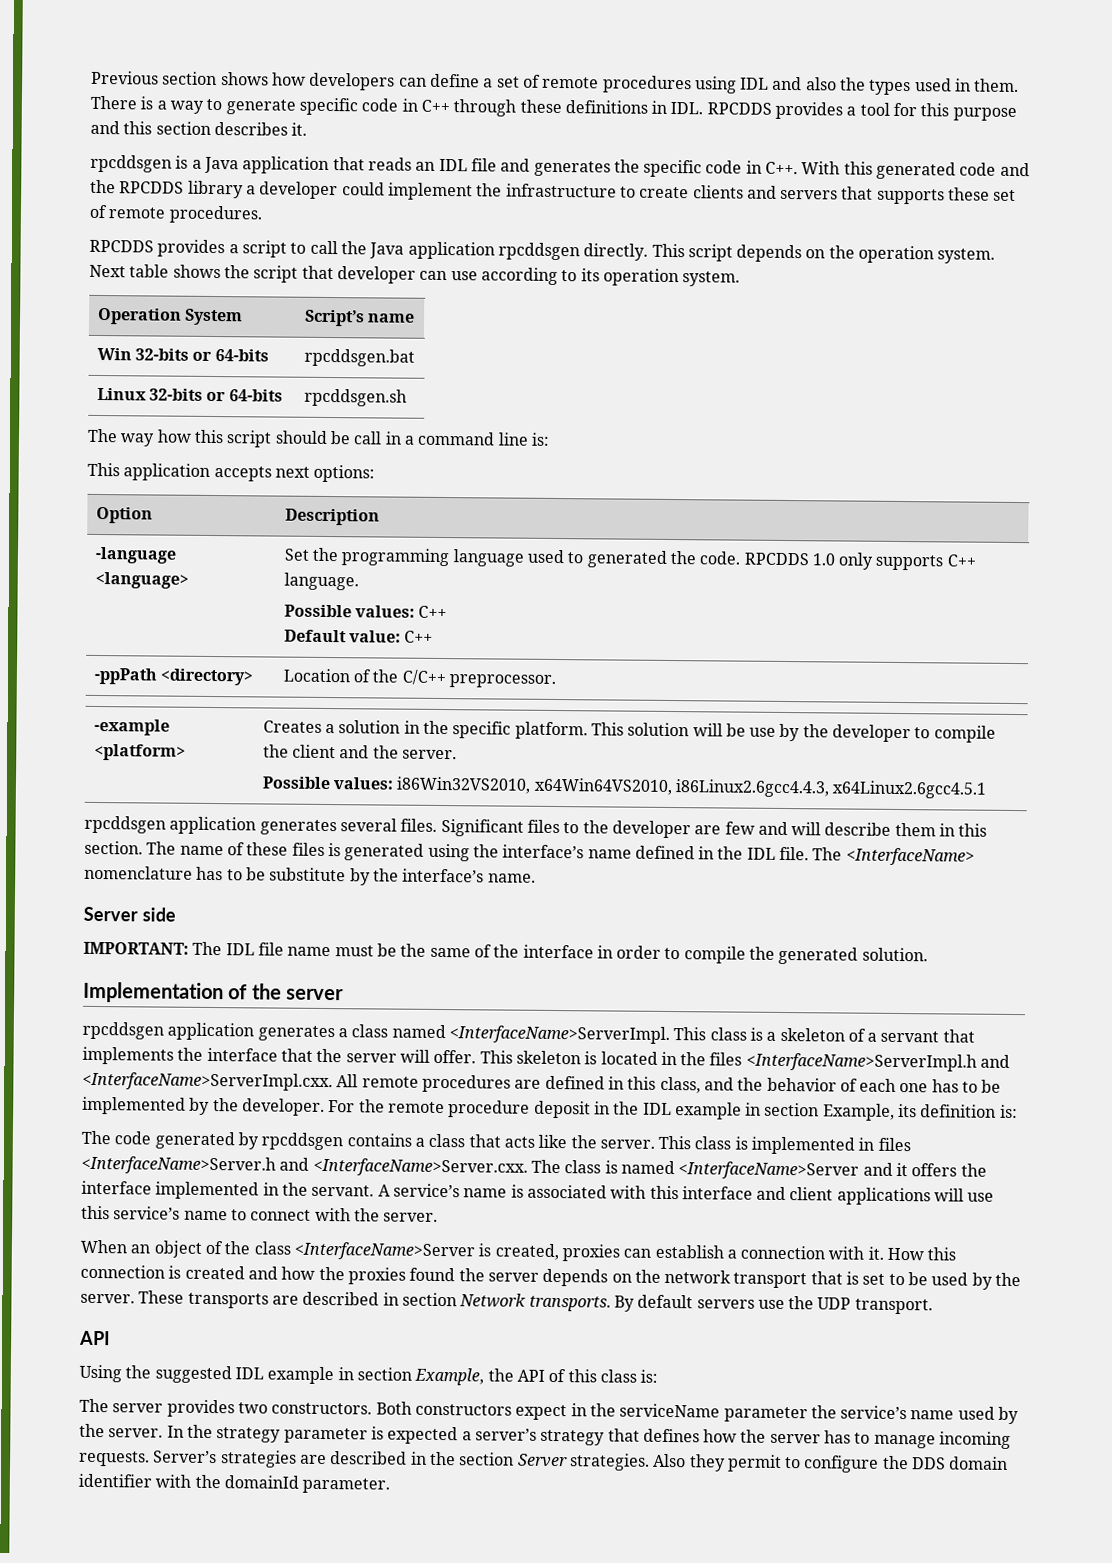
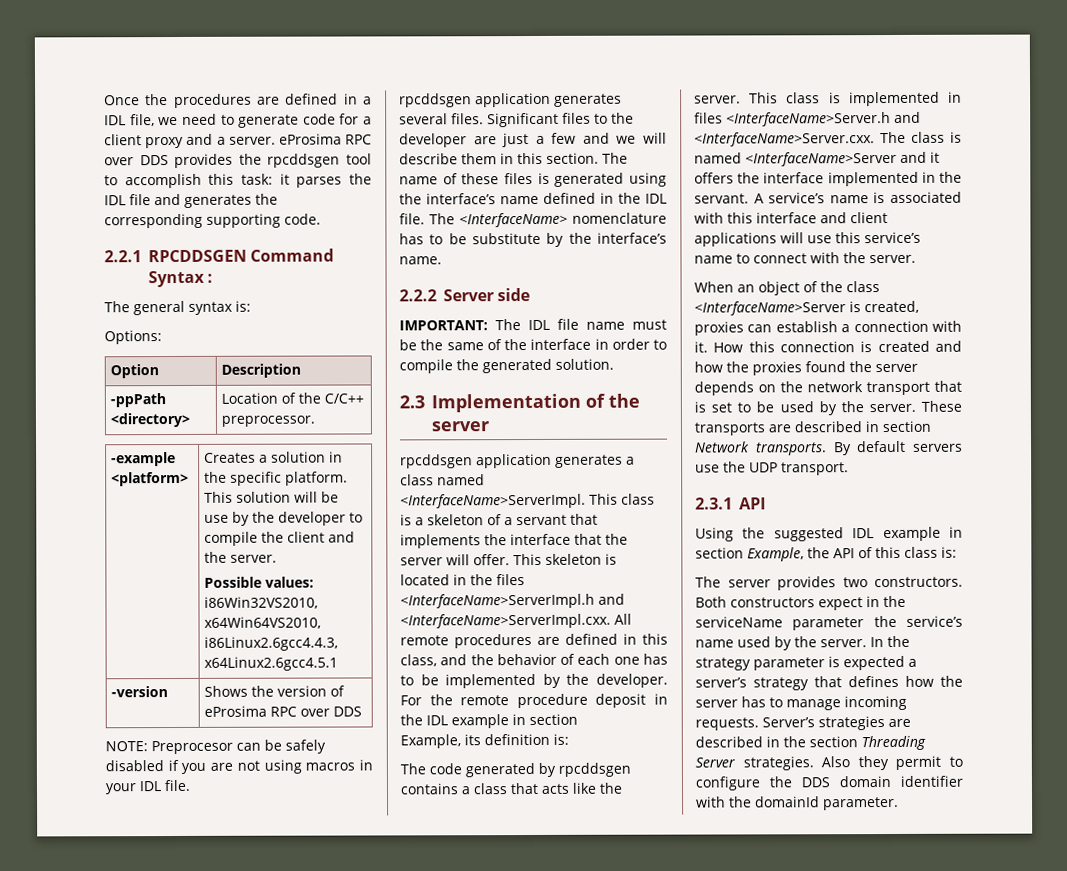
- Previous section shows how developers can define a set of remote procedures using IDL and also the types used in them. There is a way to generate specific code in C++ through these definitions in IDL. RPCDDS provides a tool for this purpose and this section describes it.
- rpcddsgen is a Java application that reads an IDL file and generates the specific code in C++. With this generated code and the RPCDDS library a developer could implement the infrastructure to create clients and servers that supports these set of remote procedures.
- RPCDDS provides a script to call the Java application rpcddsgen directly. This script depends on the operation system. Next table shows the script that developer can use according to its operation system.
- Operation System | Script’s name
- Win 32-bits or 64-bits | rpcddsgen.bat
- Linux 32-bits or 64-bits | rpcddsgen.sh
- The way how this script should be call in a command line is:
- This application accepts next options:
+ Once the procedures are defined in a IDL file, we need to generate code for a client proxy and a server. eProsima RPC over DDS provides the rpcddsgen tool to accomplish this task: it parses the IDL file and generates the corresponding supporting code.
+ 2.2.1 RPCDDSGEN Command Syntax :
+ The general syntax is:
+ Options:
  Option | Description
- -language <language> | Set the programming language used to generated the code. RPCDDS 1.0 only supports C++ language.
- Possible values: C++
- Default value: C++
+ -version | Shows the version of eProsima RPC over DDS
+ NOTE: Preprocesor can be safely disabled if you are not using macros in your IDL file.
- Significant files to the developer are few and will describe them in this section.
+ Significant files to the developer are just a few and we will describe them in this section.
- Server side
+ 2.2.2 Server side
- Implementation of the server
+ 2.3 Implementation of the server
- For the remote procedure deposit in the IDL example in section Example, its definition is:
+ For the remote procedure deposit in the IDL example in section
+ Example, its definition is:
  By default servers use the UDP transport.
- API
+ 2.3.1 API
- Server’s strategies are described in the section Server strategies.
+ Server’s strategies are described in the section Threading Server strategies.

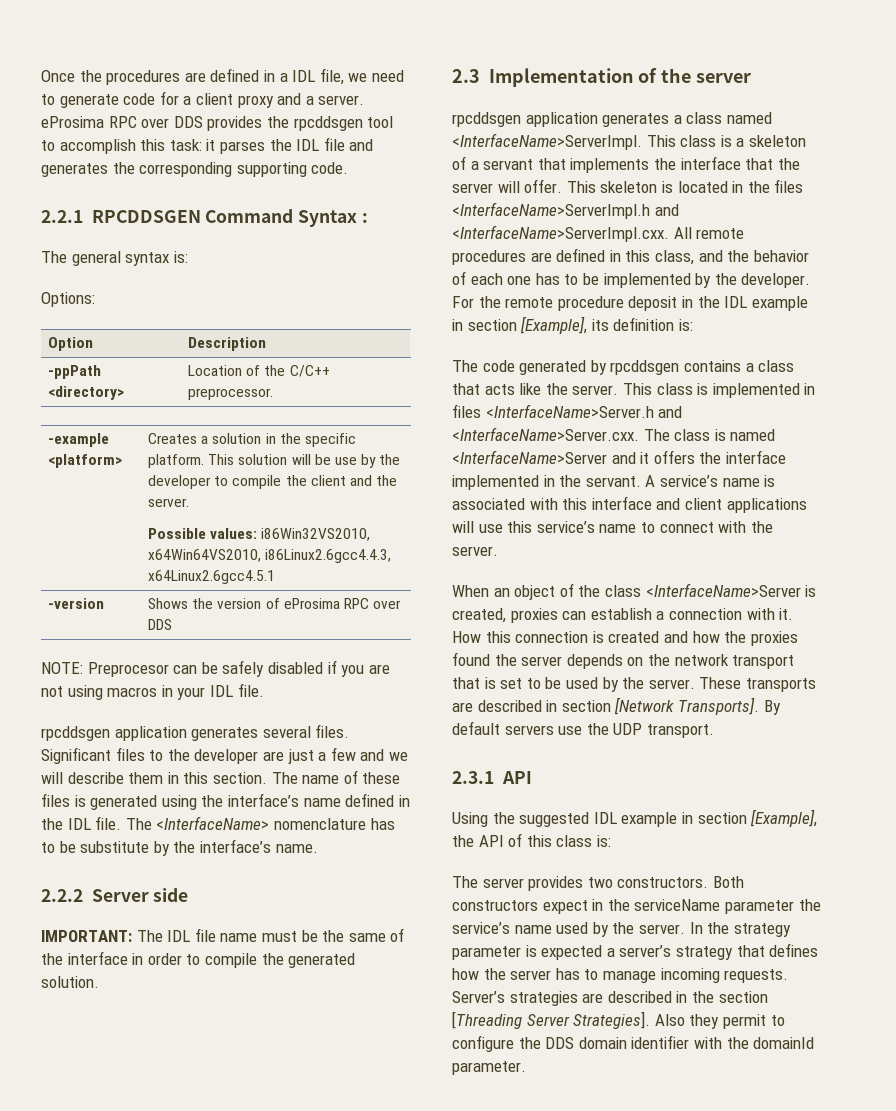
- For the remote procedure deposit in the IDL example in section
- Example, its definition is:
+ For the remote procedure deposit in the IDL example in section [Example], its definition is:
- These transports are described in section Network transports.
+ These transports are described in section [Network Transports].
- Using the suggested IDL example in section Example, the API of this class is:
+ Using the suggested IDL example in section [Example], the API of this class is:
- Server’s strategies are described in the section Threading Server strategies.
+ Server’s strategies are described in the section [Threading Server Strategies].

